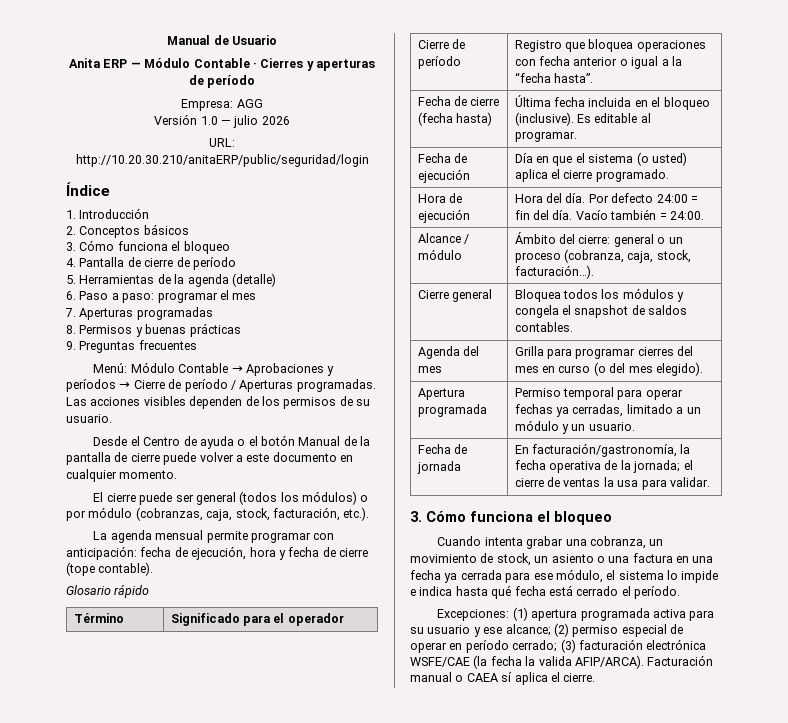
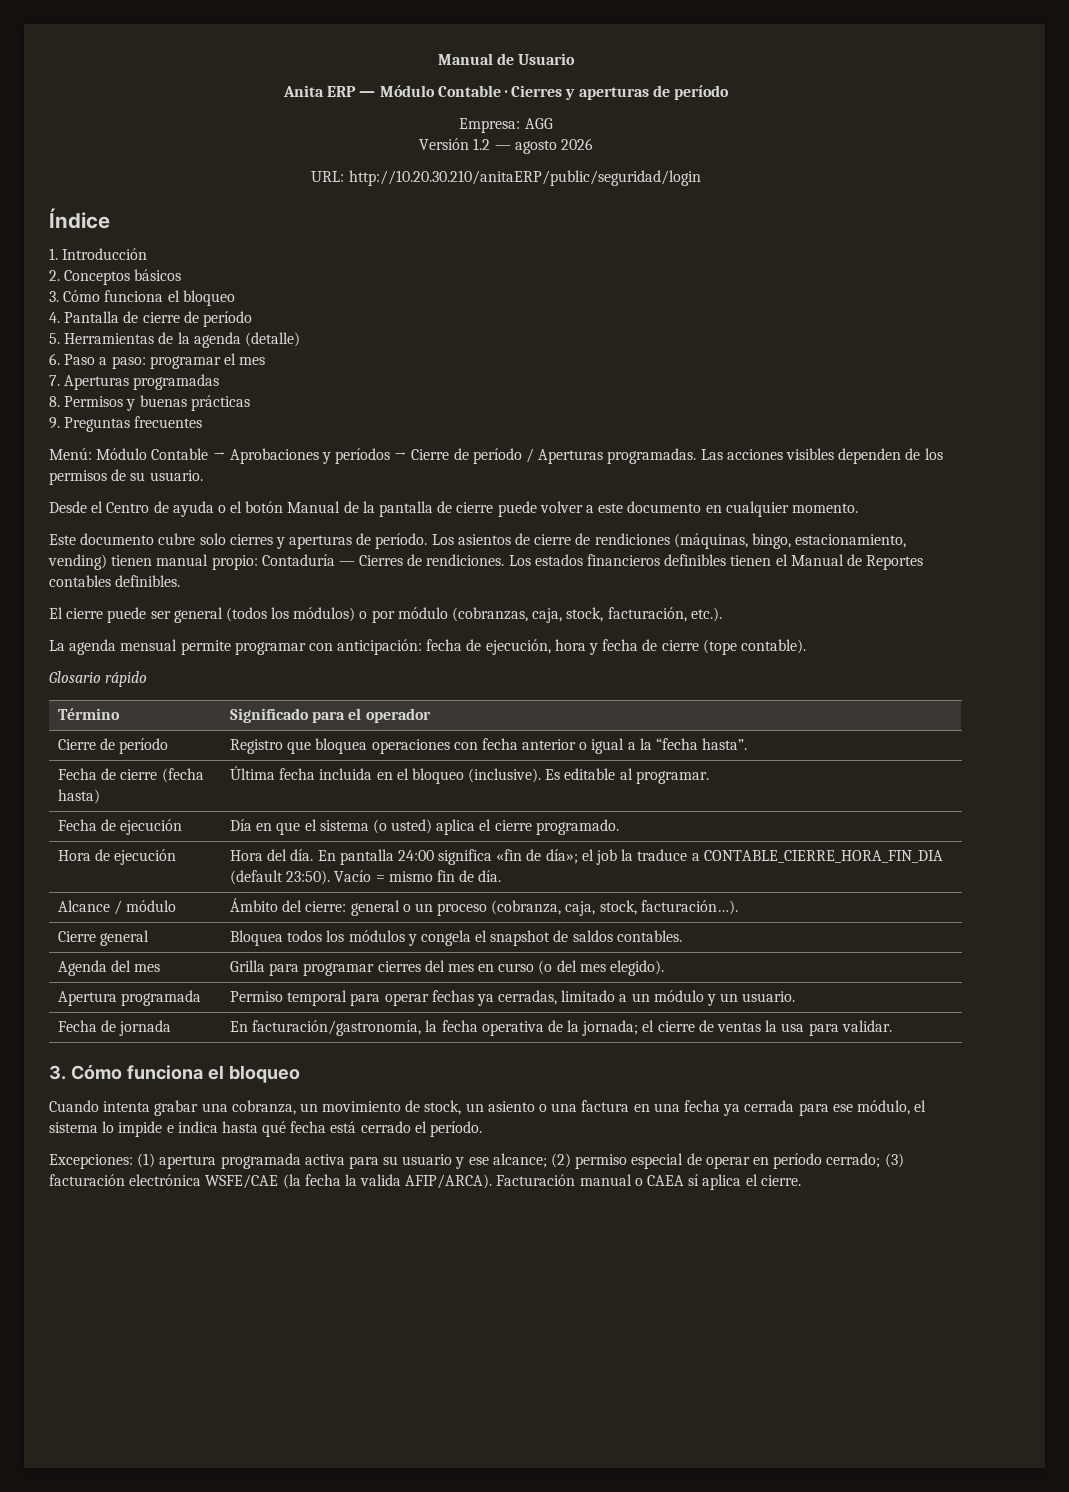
- Versión 1.0 — julio 2026
+ Versión 1.2 — agosto 2026
+ Este documento cubre solo cierres y aperturas de período. Los asientos de cierre de rendiciones (máquinas, bingo, estacionamiento, vending) tienen manual propio: Contaduría — Cierres de rendiciones. Los estados financieros definibles tienen el Manual de Reportes contables definibles.
- Hora de ejecución | Hora del día. Por defecto 24:00 = fin del día. Vacío también = 24:00.
+ Hora de ejecución | Hora del día. En pantalla 24:00 significa «fin de día»; el job la traduce a CONTABLE_CIERRE_HORA_FIN_DIA (default 23:50). Vacío = mismo fin de día.

